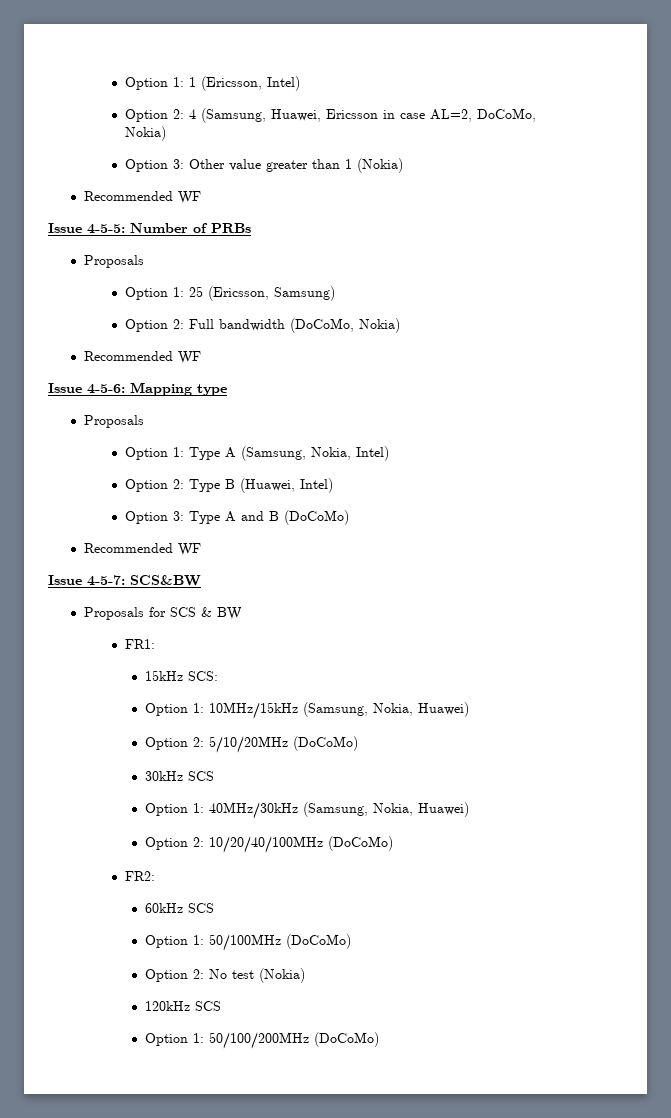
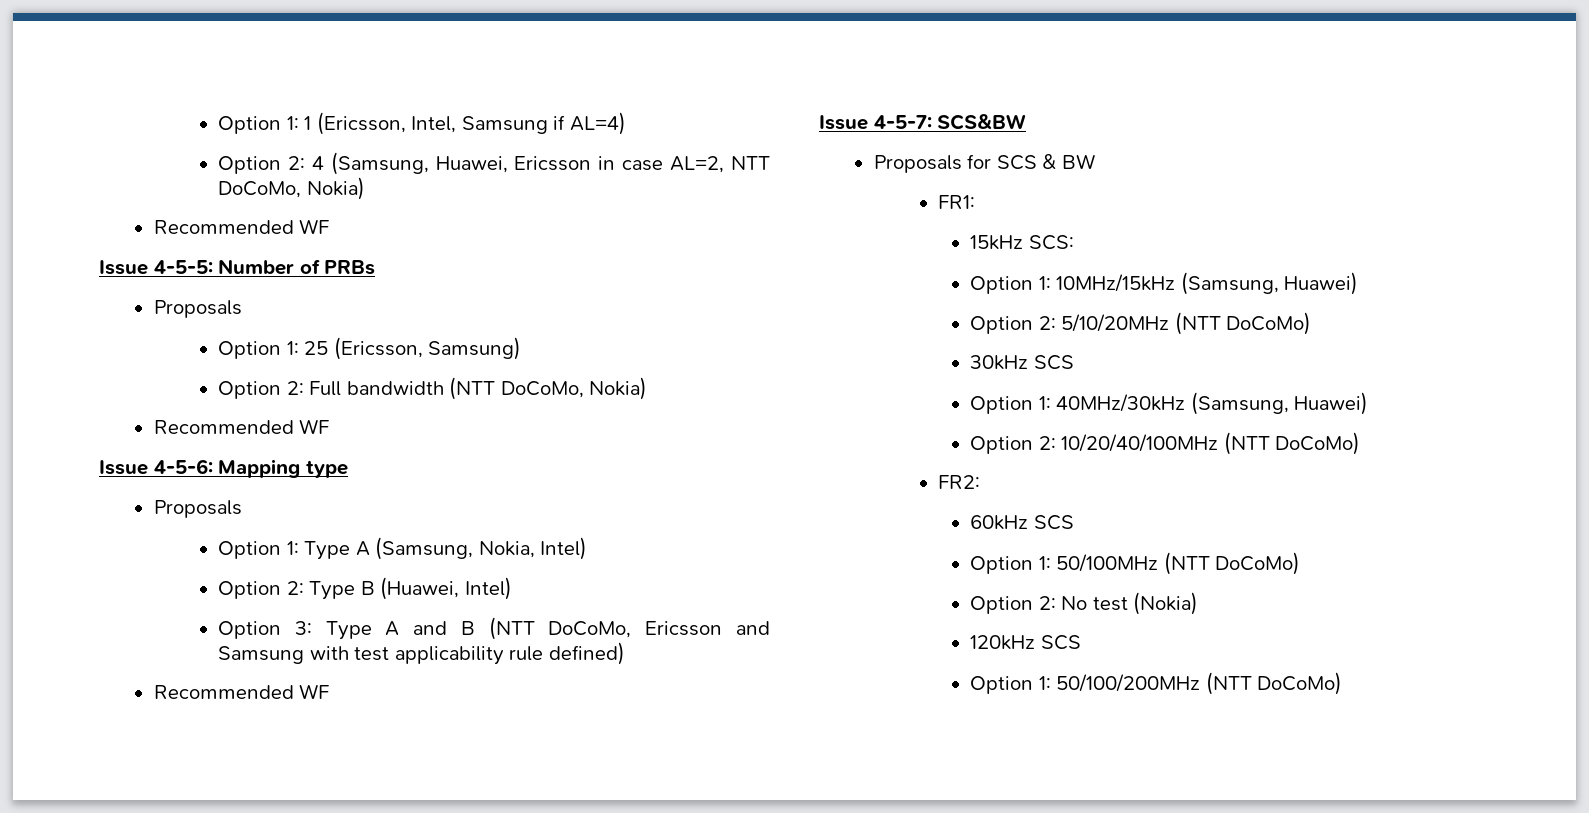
- Option 1: 1 (Ericsson, Intel)
+ Option 1: 1 (Ericsson, Intel, Samsung if AL=4)
- Option 2: 4 (Samsung, Huawei, Ericsson in case AL=2, DoCoMo, Nokia)
- Option 3: Other value greater than 1 (Nokia)
+ Option 2: 4 (Samsung, Huawei, Ericsson in case AL=2, NTT DoCoMo, Nokia)
- Option 2: Full bandwidth (DoCoMo, Nokia)
+ Option 2: Full bandwidth (NTT DoCoMo, Nokia)
- Option 3: Type A and B (DoCoMo)
+ Option 3: Type A and B (NTT DoCoMo, Ericsson and Samsung with test applicability rule defined)
- Option 1: 10MHz/15kHz (Samsung, Nokia, Huawei)
+ Option 1: 10MHz/15kHz (Samsung, Huawei)
- Option 2: 5/10/20MHz (DoCoMo)
+ Option 2: 5/10/20MHz (NTT DoCoMo)
- Option 1: 40MHz/30kHz (Samsung, Nokia, Huawei)
+ Option 1: 40MHz/30kHz (Samsung, Huawei)
- Option 2: 10/20/40/100MHz (DoCoMo)
+ Option 2: 10/20/40/100MHz (NTT DoCoMo)
- Option 1: 50/100MHz (DoCoMo)
+ Option 1: 50/100MHz (NTT DoCoMo)
- Option 1: 50/100/200MHz (DoCoMo)
+ Option 1: 50/100/200MHz (NTT DoCoMo)

